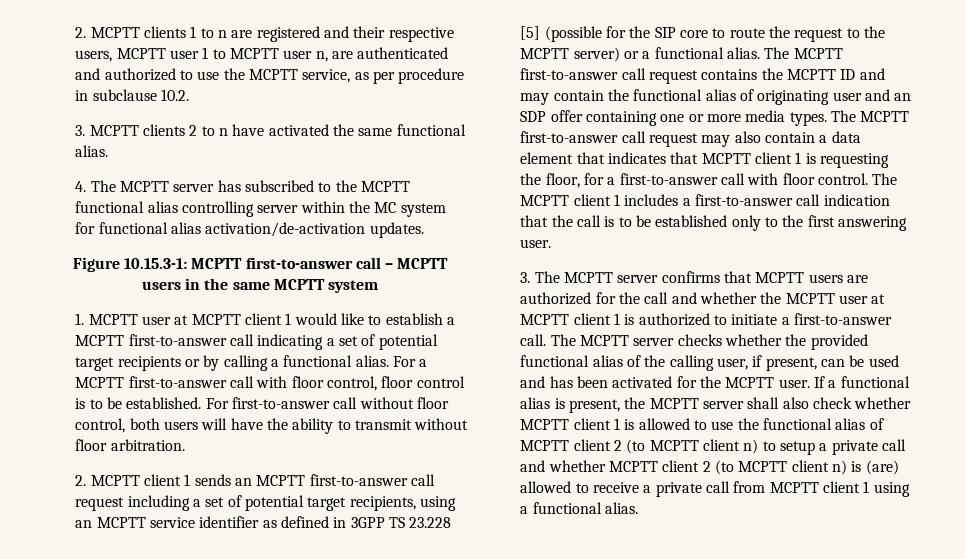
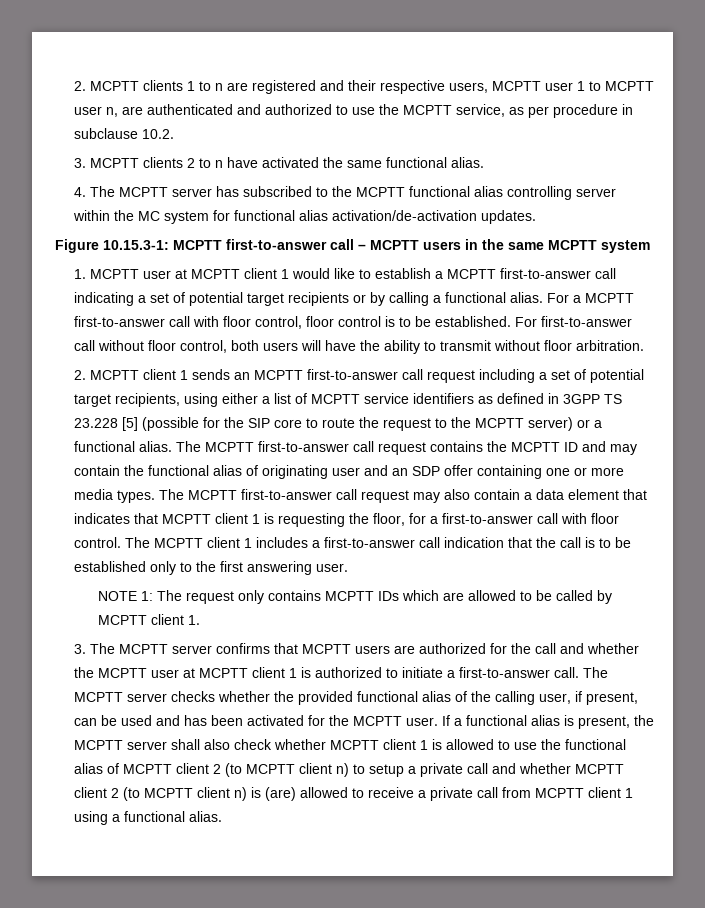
- 2. MCPTT client 1 sends an MCPTT first-to-answer call request including a set of potential target recipients, using an MCPTT service identifier as defined in 3GPP TS 23.228 [5] (possible for the SIP core to route the request to the MCPTT server) or a functional alias.
+ 2. MCPTT client 1 sends an MCPTT first-to-answer call request including a set of potential target recipients, using either a list of MCPTT service identifiers as defined in 3GPP TS 23.228 [5] (possible for the SIP core to route the request to the MCPTT server) or a functional alias.
+ NOTE 1: The request only contains MCPTT IDs which are allowed to be called by MCPTT client 1.

